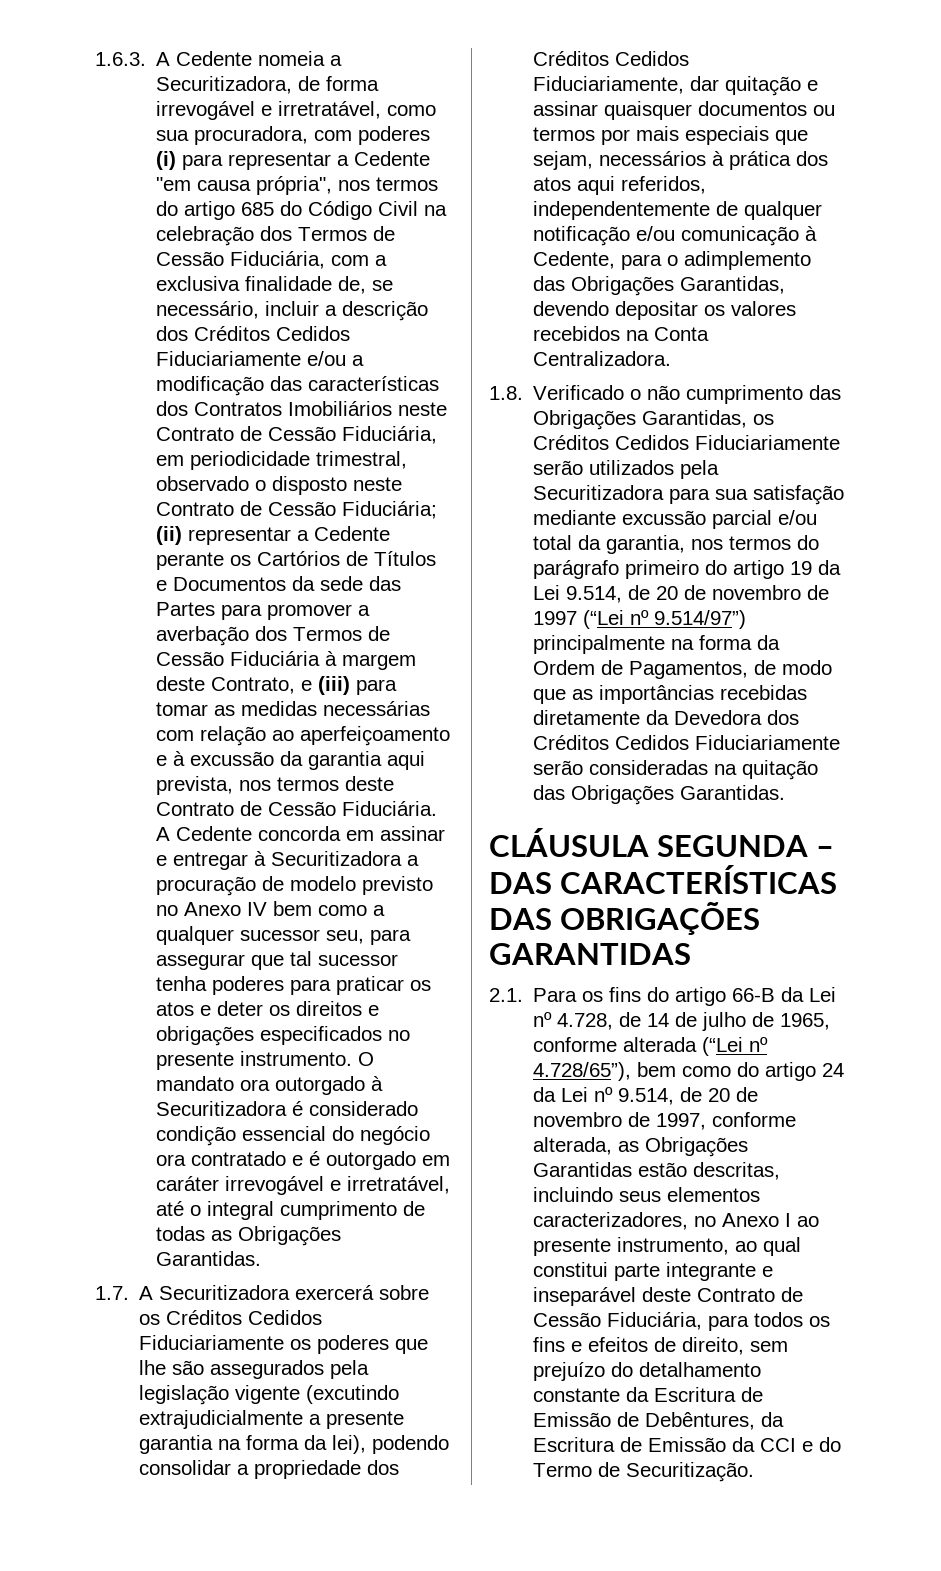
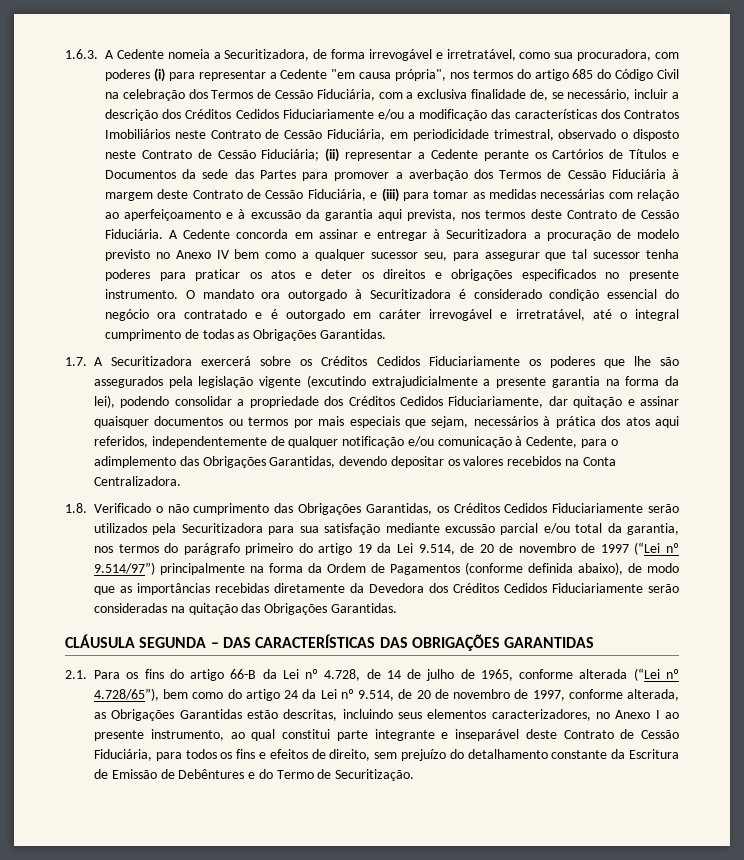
- (ii) representar a Cedente perante os Cartórios de Títulos e Documentos da sede das Partes para promover a averbação dos Termos de Cessão Fiduciária à margem deste Contrato, e (iii) para tomar as medidas necessárias com relação ao aperfeiçoamento e à excussão da garantia aqui prevista, nos termos deste Contrato de Cessão Fiduciária.
+ (ii) representar a Cedente perante os Cartórios de Títulos e Documentos da sede das Partes para promover a averbação dos Termos de Cessão Fiduciária à margem deste Contrato de Cessão Fiduciária, e (iii) para tomar as medidas necessárias com relação ao aperfeiçoamento e à excussão da garantia aqui prevista, nos termos deste Contrato de Cessão Fiduciária.
- 1.8. Verificado o não cumprimento das Obrigações Garantidas, os Créditos Cedidos Fiduciariamente serão utilizados pela Securitizadora para sua satisfação mediante excussão parcial e/ou total da garantia, nos termos do parágrafo primeiro do artigo 19 da Lei 9.514, de 20 de novembro de 1997 (“Lei nº 9.514/97”) principalmente na forma da Ordem de Pagamentos, de modo que as importâncias recebidas diretamente da Devedora dos Créditos Cedidos Fiduciariamente serão consideradas na quitação das Obrigações Garantidas.
+ 1.8. Verificado o não cumprimento das Obrigações Garantidas, os Créditos Cedidos Fiduciariamente serão utilizados pela Securitizadora para sua satisfação mediante excussão parcial e/ou total da garantia, nos termos do parágrafo primeiro do artigo 19 da Lei 9.514, de 20 de novembro de 1997 (“Lei nº 9.514/97”) principalmente na forma da Ordem de Pagamentos (conforme definida abaixo), de modo que as importâncias recebidas diretamente da Devedora dos Créditos Cedidos Fiduciariamente serão consideradas na quitação das Obrigações Garantidas.
- 2.1. Para os fins do artigo 66-B da Lei nº 4.728, de 14 de julho de 1965, conforme alterada (“Lei nº 4.728/65”), bem como do artigo 24 da Lei nº 9.514, de 20 de novembro de 1997, conforme alterada, as Obrigações Garantidas estão descritas, incluindo seus elementos caracterizadores, no Anexo I ao presente instrumento, ao qual constitui parte integrante e inseparável deste Contrato de Cessão Fiduciária, para todos os fins e efeitos de direito, sem prejuízo do detalhamento constante da Escritura de Emissão de Debêntures, da Escritura de Emissão da CCI e do Termo de Securitização.
+ 2.1. Para os fins do artigo 66-B da Lei nº 4.728, de 14 de julho de 1965, conforme alterada (“Lei nº 4.728/65”), bem como do artigo 24 da Lei nº 9.514, de 20 de novembro de 1997, conforme alterada, as Obrigações Garantidas estão descritas, incluindo seus elementos caracterizadores, no Anexo I ao presente instrumento, ao qual constitui parte integrante e inseparável deste Contrato de Cessão Fiduciária, para todos os fins e efeitos de direito, sem prejuízo do detalhamento constante da Escritura de Emissão de Debêntures e do Termo de Securitização.

